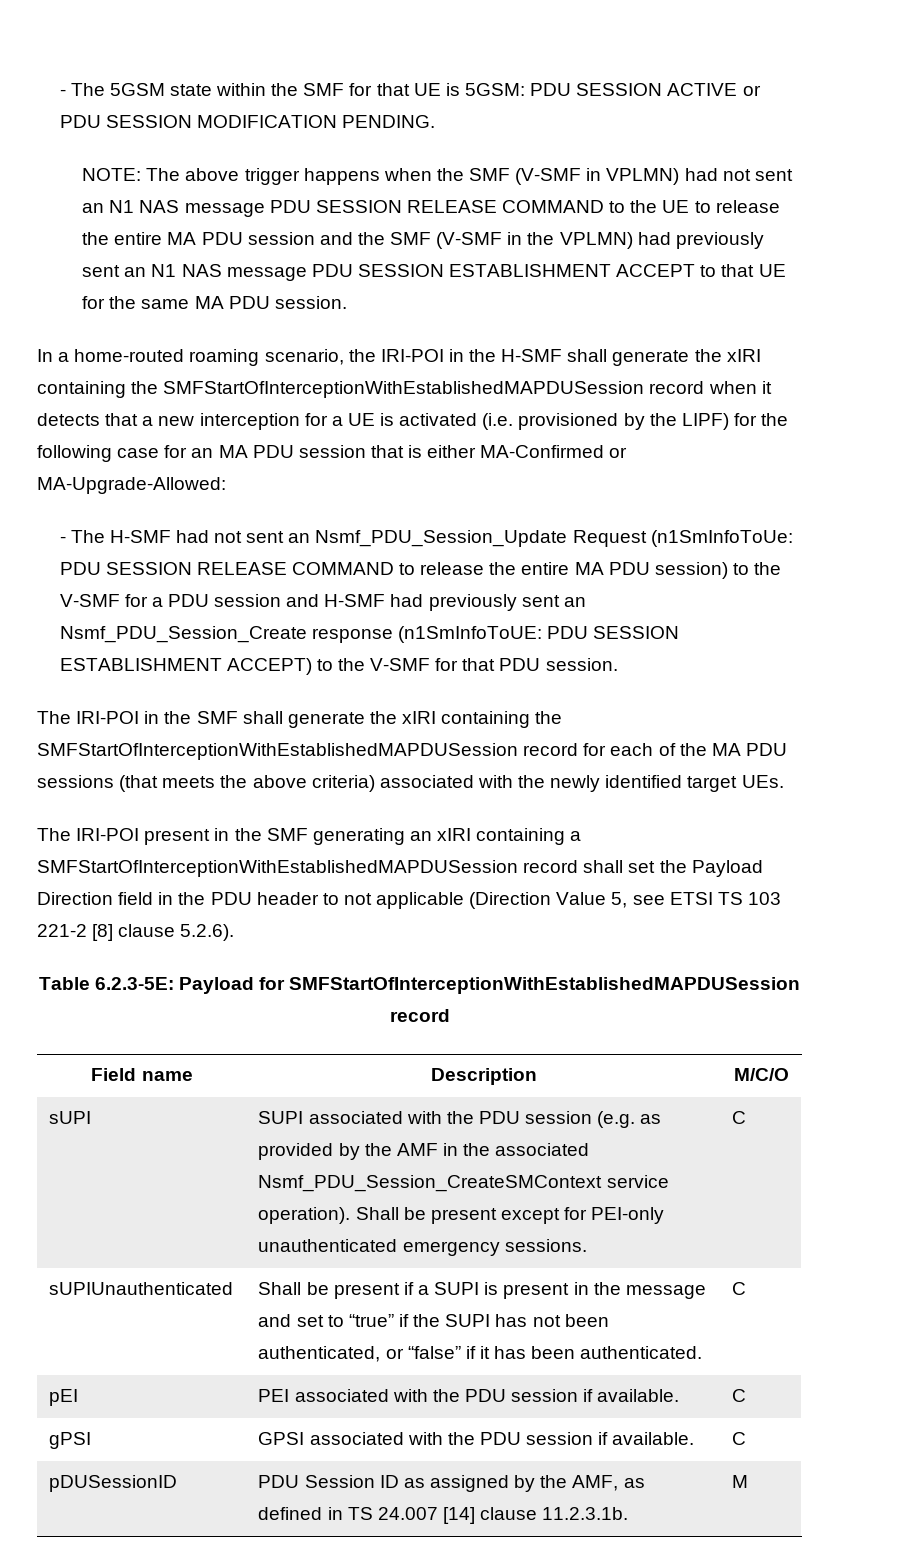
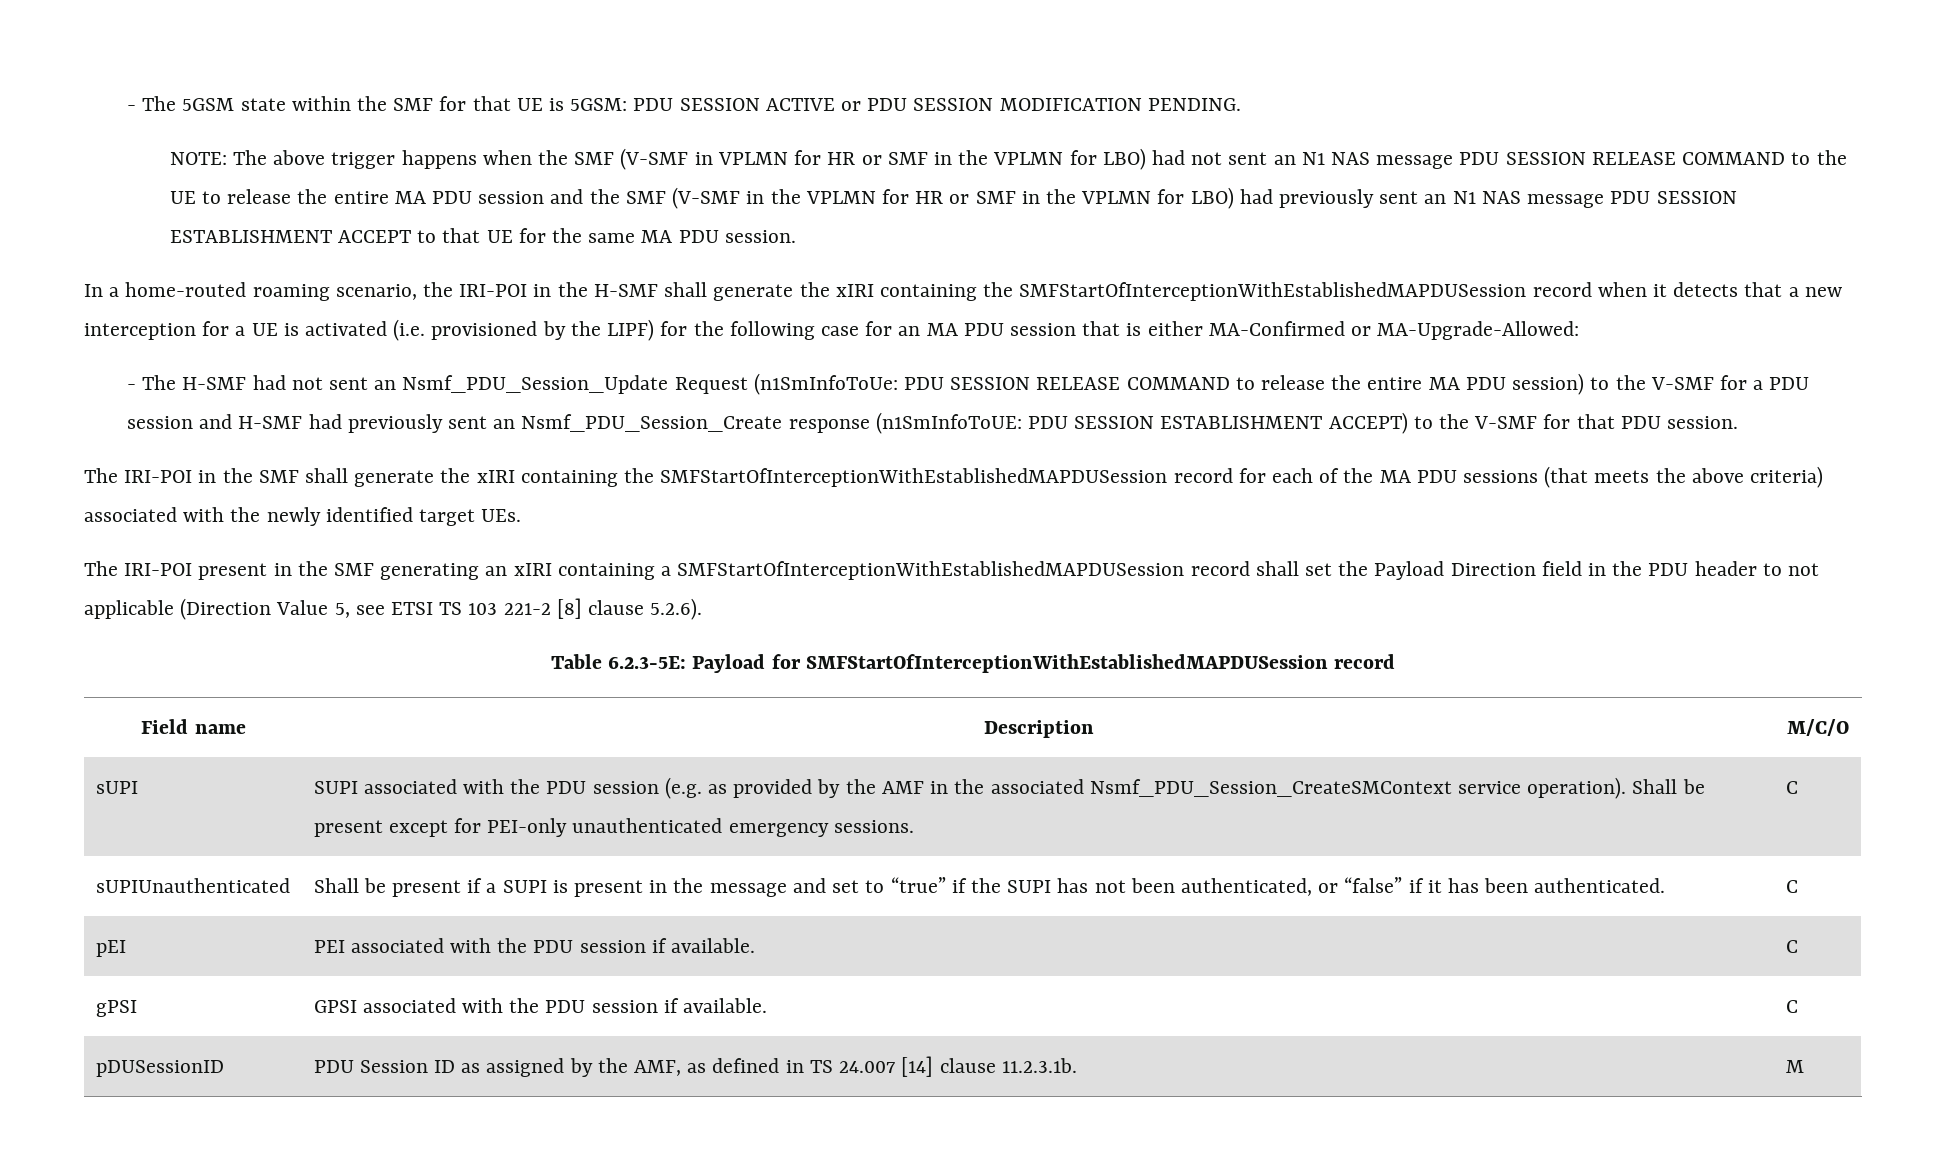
- NOTE: The above trigger happens when the SMF (V-SMF in VPLMN) had not sent an N1 NAS message PDU SESSION RELEASE COMMAND to the UE to release the entire MA PDU session and the SMF (V-SMF in the VPLMN) had previously sent an N1 NAS message PDU SESSION ESTABLISHMENT ACCEPT to that UE for the same MA PDU session.
+ NOTE: The above trigger happens when the SMF (V-SMF in VPLMN for HR or SMF in the VPLMN for LBO) had not sent an N1 NAS message PDU SESSION RELEASE COMMAND to the UE to release the entire MA PDU session and the SMF (V-SMF in the VPLMN for HR or SMF in the VPLMN for LBO) had previously sent an N1 NAS message PDU SESSION ESTABLISHMENT ACCEPT to that UE for the same MA PDU session.

